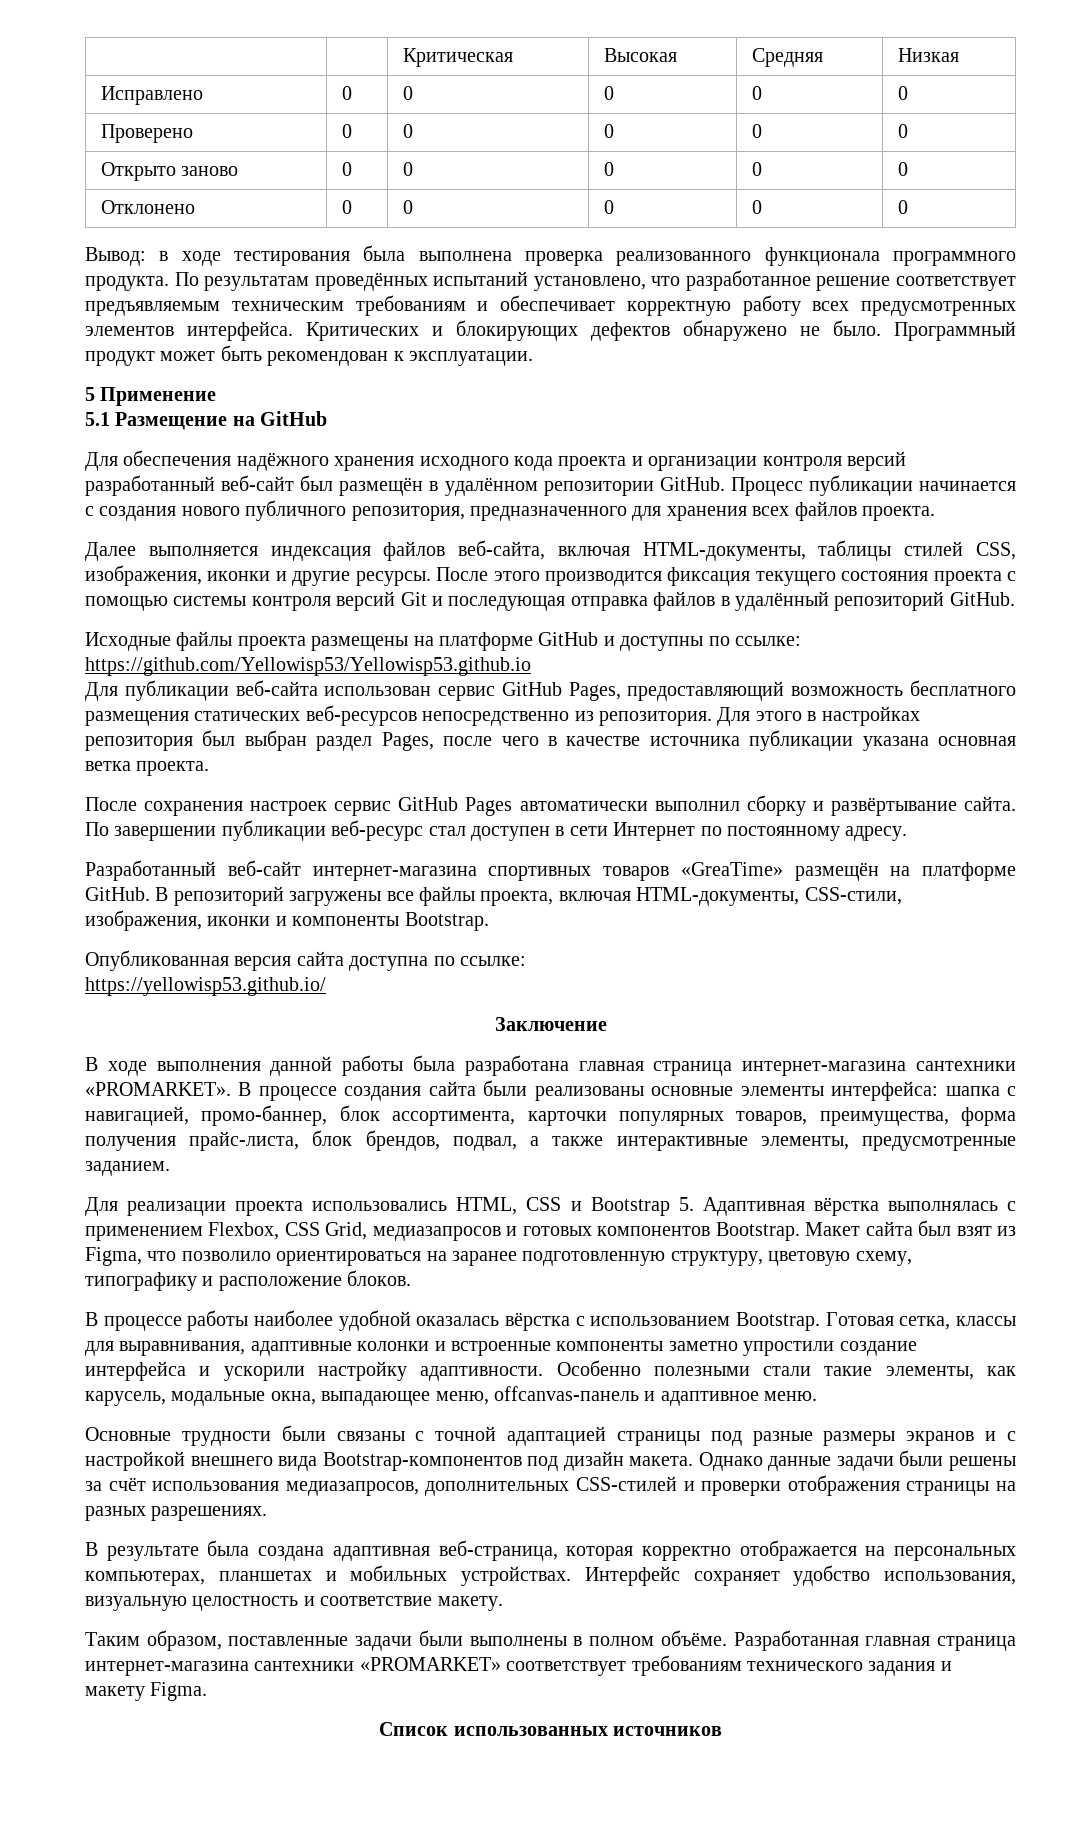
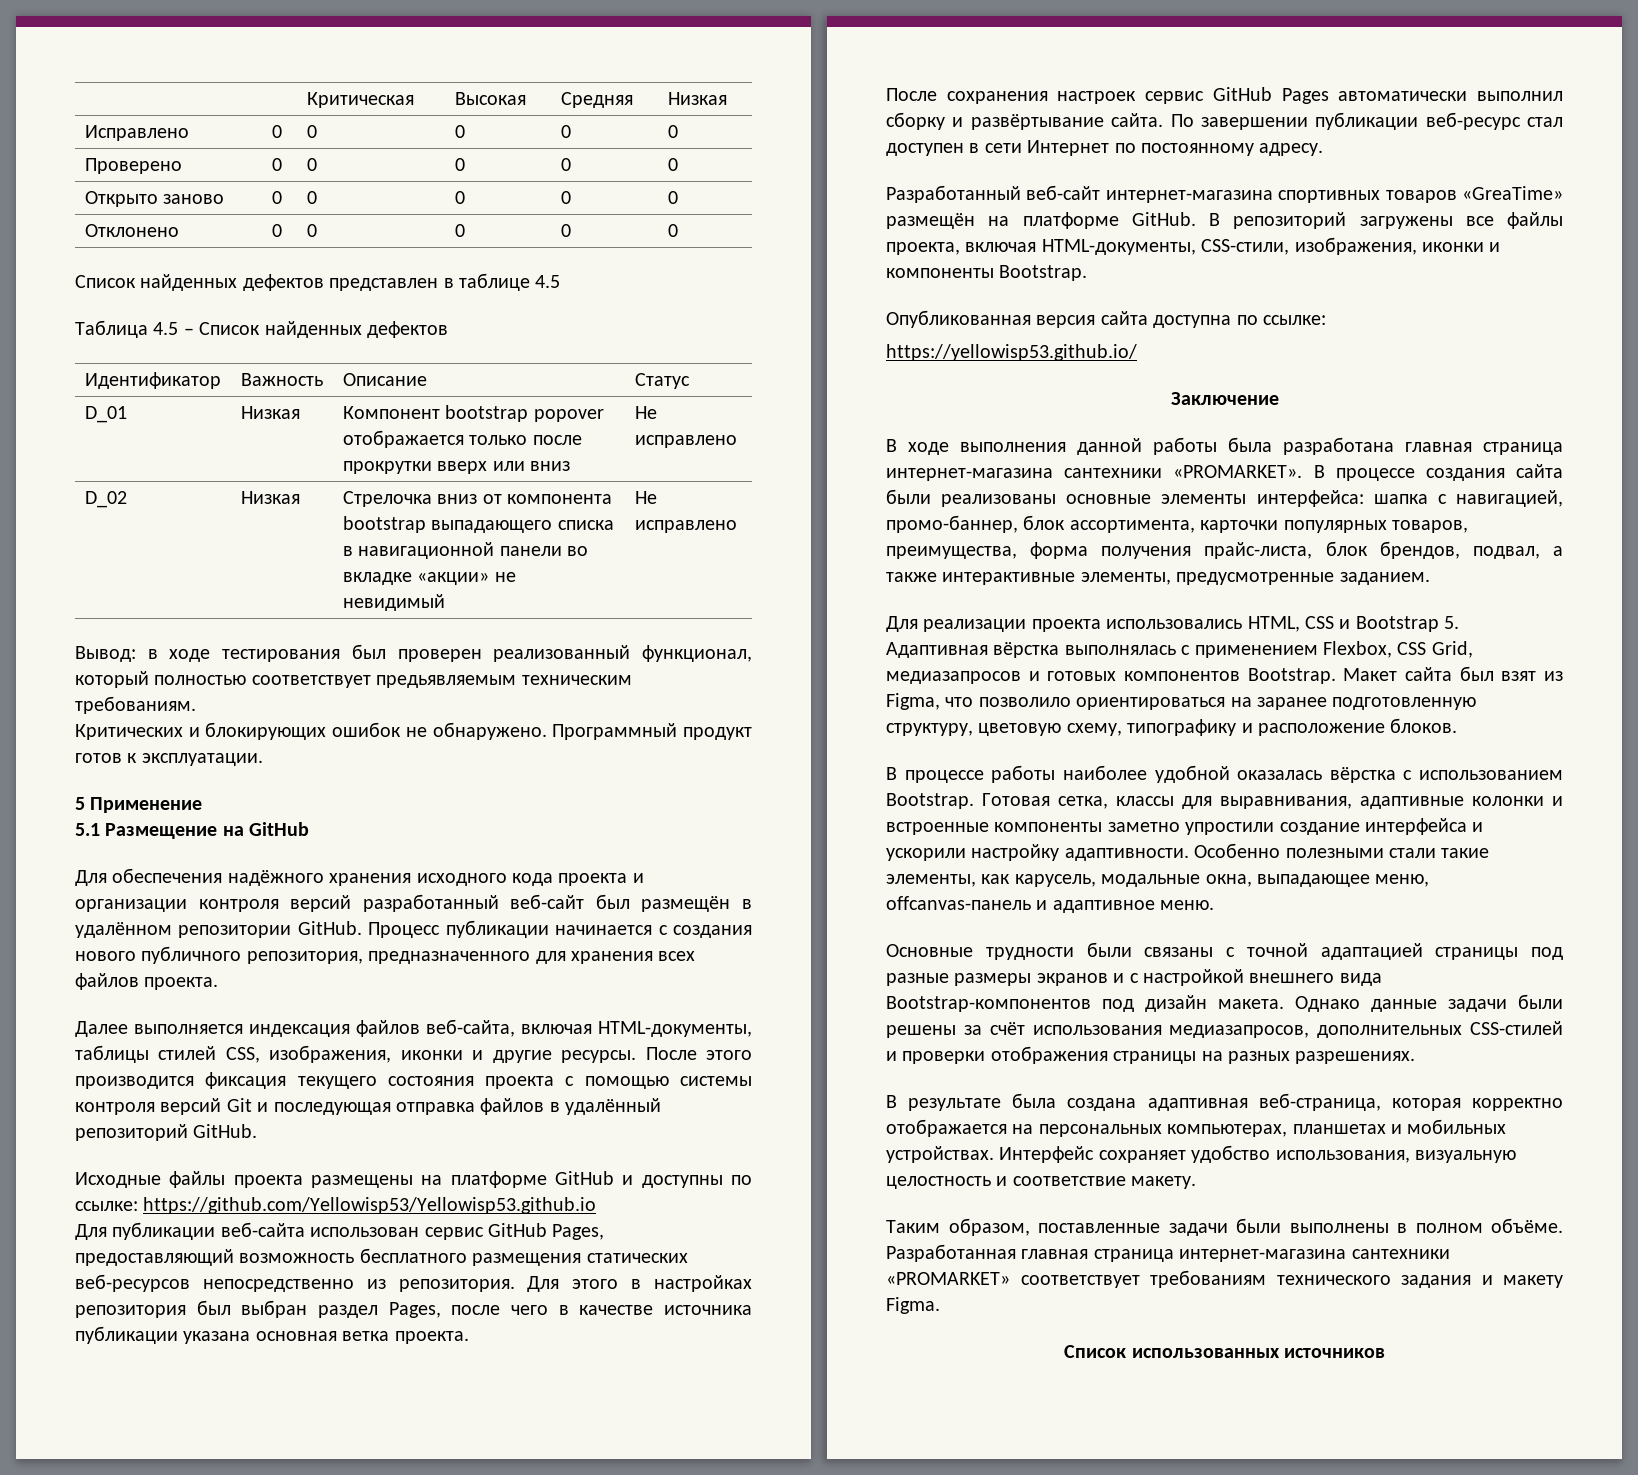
- Вывод: в ходе тестирования была выполнена проверка реализованного функционала программного продукта. По результатам проведённых испытаний установлено, что разработанное решение соответствует предъявляемым техническим требованиям и обеспечивает корректную работу всех предусмотренных элементов интерфейса. Критических и блокирующих дефектов обнаружено не было. Программный продукт может быть рекомендован к эксплуатации.
+ Список найденных дефектов представлен в таблице 4.5
+ Таблица 4.5 – Список найденных дефектов
+ Идентификатор | Важность | Описание | Статус
+ D_01 | Низкая | Компонент bootstrap popover отображается только после прокрутки вверх или вниз | Не исправлено
+ D_02 | Низкая | Стрелочка вниз от компонента bootstrap выпадающего списка в навигационной панели во вкладке «акции» не невидимый | Не исправлено
+ Вывод: в ходе тестирования был проверен реализованный функционал, который полностью соответствует предьявляемым техническим требованиям.
+ Критических и блокирующих ошибок не обнаружено. Программный продукт готов к эксплуатации.

